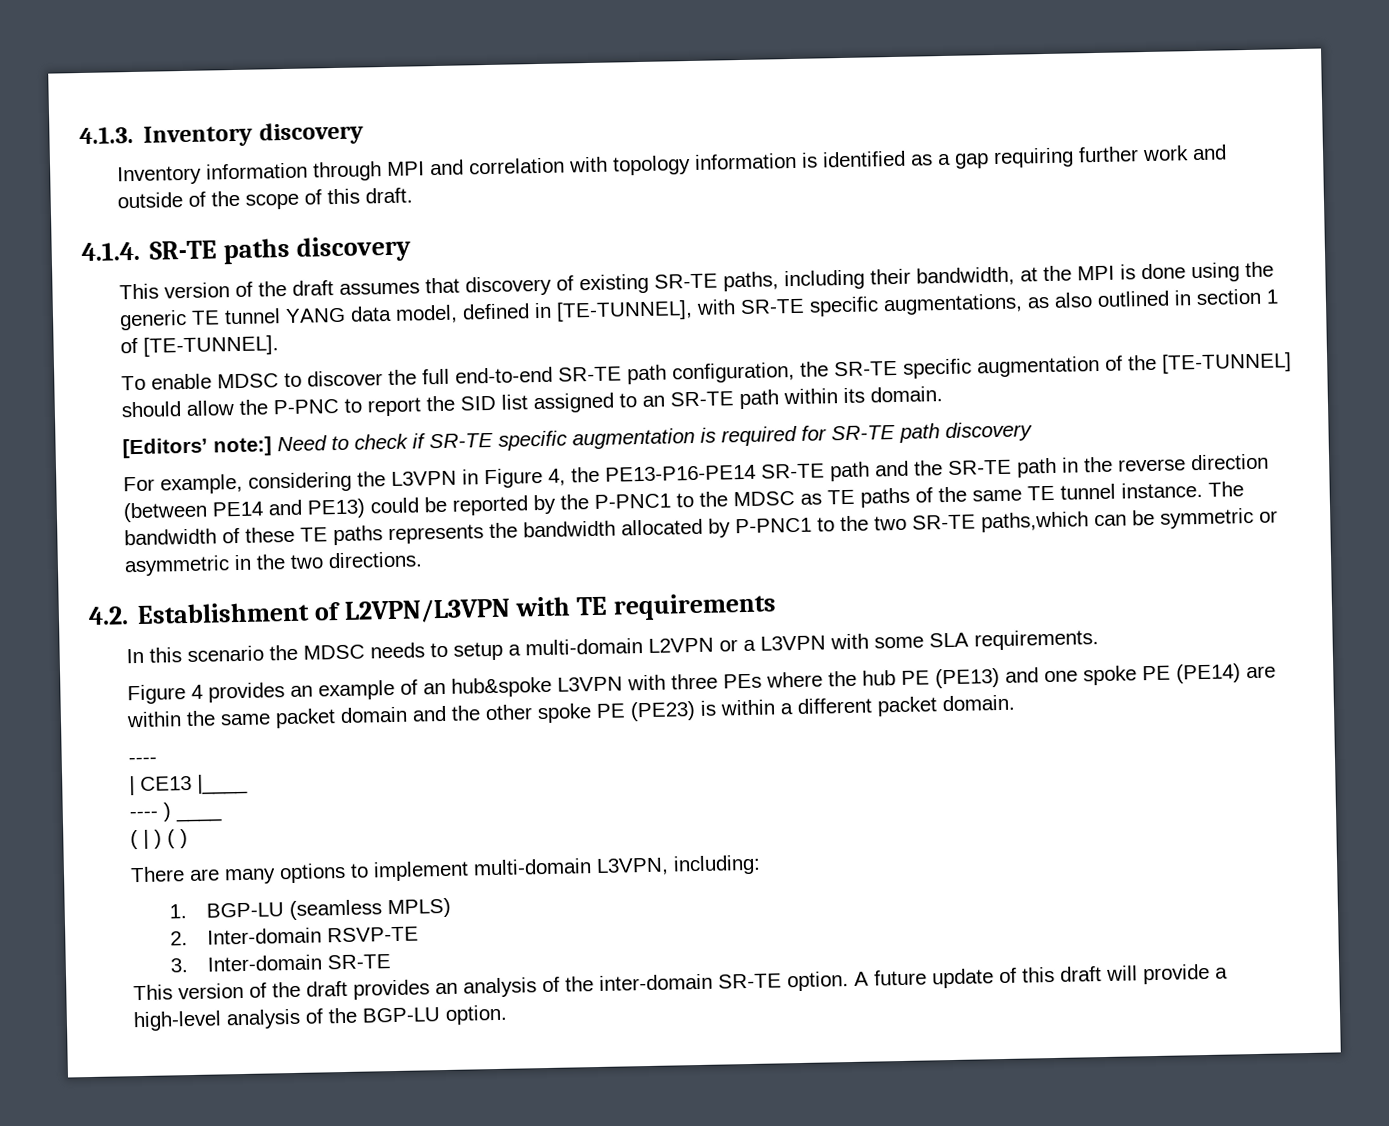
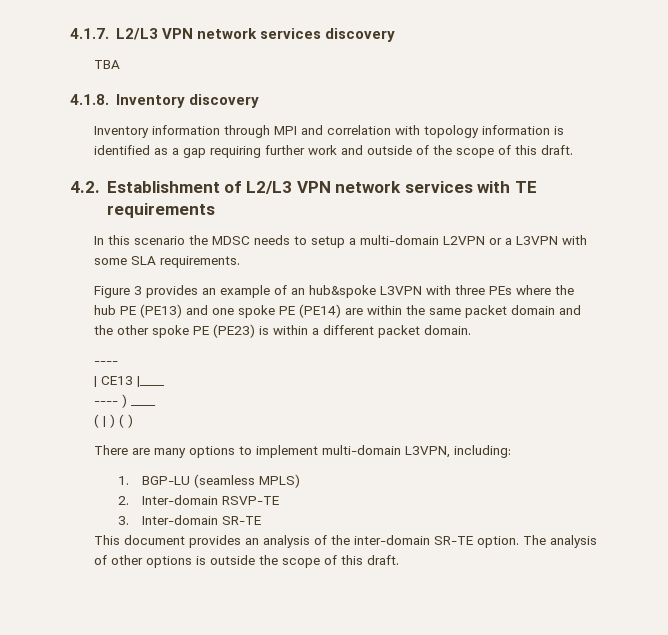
- 4.1.3. Inventory discovery
+ 4.1.7. L2/L3 VPN network services discovery
+ TBA
+ 4.1.8. Inventory discovery
- 4.1.4. SR-TE paths discovery
- This version of the draft assumes that discovery of existing SR-TE paths, including their bandwidth, at the MPI is done using the generic TE tunnel YANG data model, defined in [TE-TUNNEL], with SR-TE specific augmentations, as also outlined in section 1 of [TE-TUNNEL].
- To enable MDSC to discover the full end-to-end SR-TE path configuration, the SR-TE specific augmentation of the [TE-TUNNEL] should allow the P-PNC to report the SID list assigned to an SR-TE path within its domain.
- [Editors’ note:] Need to check if SR-TE specific augmentation is required for SR-TE path discovery
- For example, considering the L3VPN in Figure 4, the PE13-P16-PE14 SR-TE path and the SR-TE path in the reverse direction (between PE14 and PE13) could be reported by the P-PNC1 to the MDSC as TE paths of the same TE tunnel instance. The bandwidth of these TE paths represents the bandwidth allocated by P-PNC1 to the two SR-TE paths,which can be symmetric or asymmetric in the two directions.
- 4.2. Establishment of L2VPN/L3VPN with TE requirements
+ 4.2. Establishment of L2/L3 VPN network services with TE requirements
- Figure 4 provides an example of an hub&spoke L3VPN with three PEs where the hub PE (PE13) and one spoke PE (PE14) are within the same packet domain and the other spoke PE (PE23) is within a different packet domain.
+ Figure 3 provides an example of an hub&spoke L3VPN with three PEs where the hub PE (PE13) and one spoke PE (PE14) are within the same packet domain and the other spoke PE (PE23) is within a different packet domain.
- This version of the draft provides an analysis of the inter-domain SR-TE option.
+ This document provides an analysis of the inter-domain SR-TE option.
- A future update of this draft will provide a high-level analysis of the BGP-LU option.
+ The analysis of other options is outside the scope of this draft.

